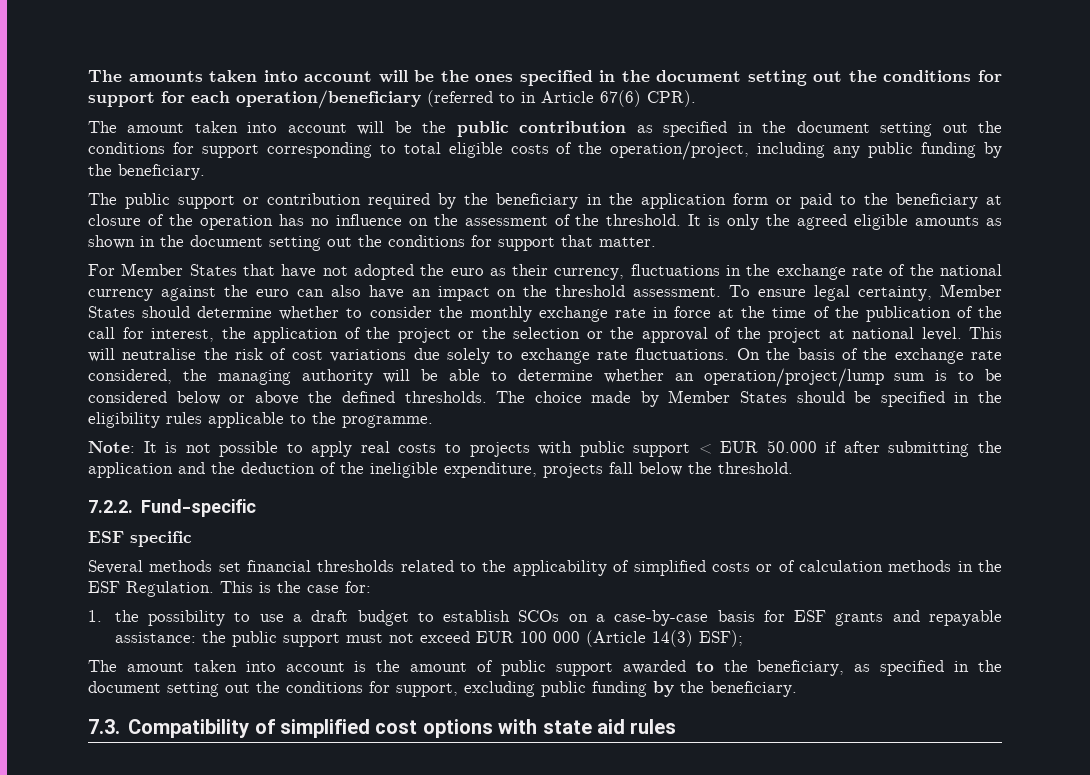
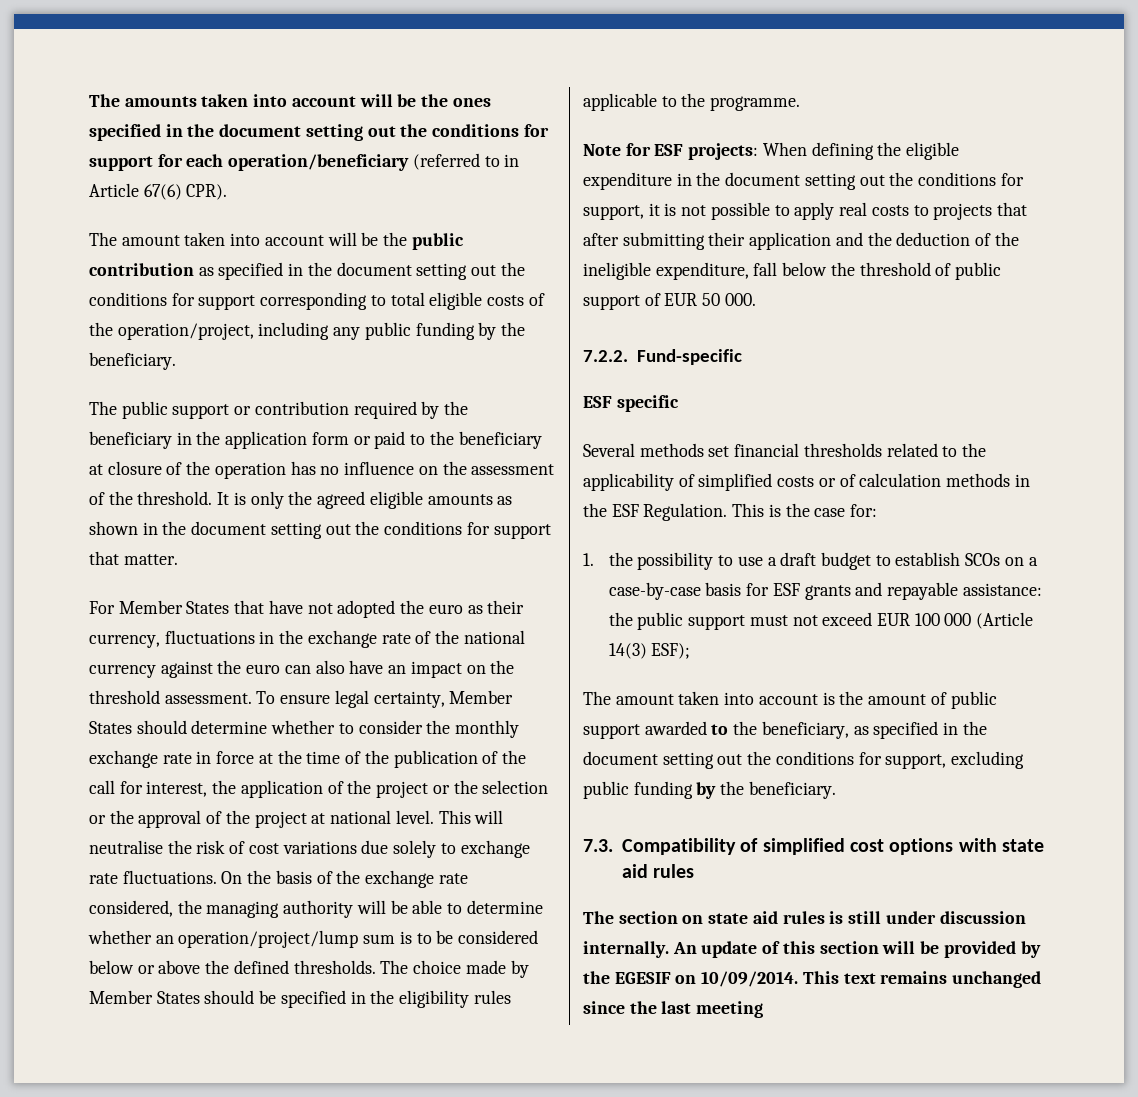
- Note: It is not possible to apply real costs to projects with public support < EUR 50.000 if after submitting the application and the deduction of the ineligible expenditure, projects fall below the threshold.
+ Note for ESF projects: When defining the eligible expenditure in the document setting out the conditions for support, it is not possible to apply real costs to projects that after submitting their application and the deduction of the ineligible expenditure, fall below the threshold of public support of EUR 50 000.
+ The section on state aid rules is still under discussion internally. An update of this section will be provided by the EGESIF on 10/09/2014. This text remains unchanged since the last meeting

